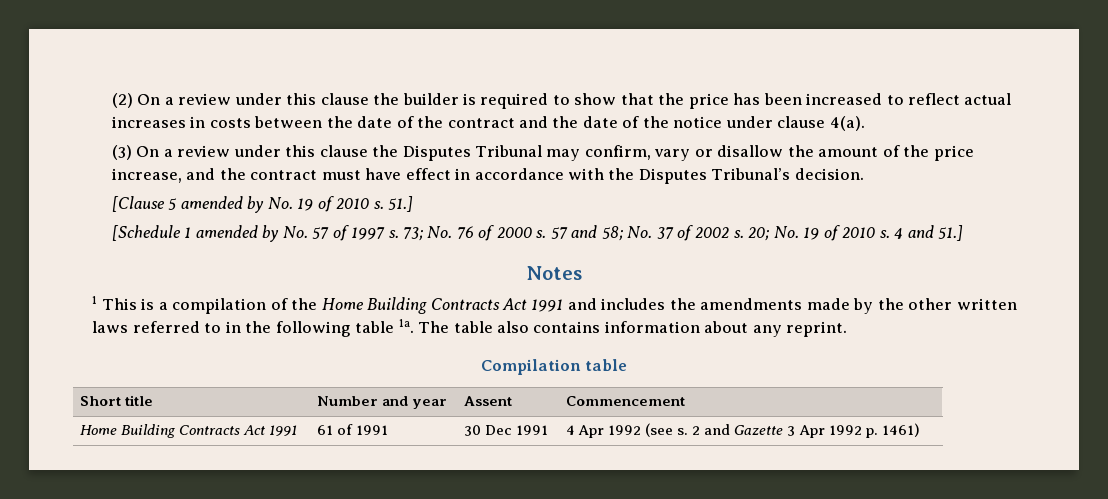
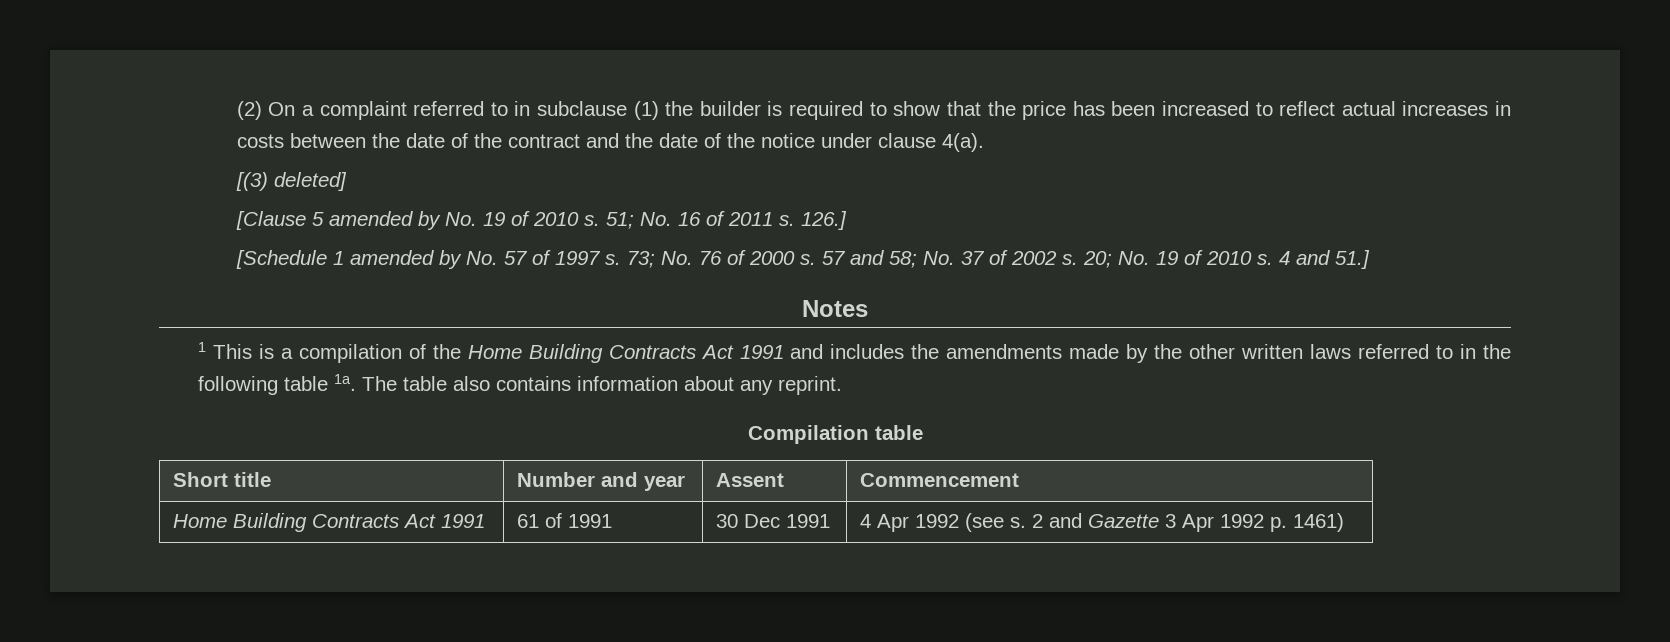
- (2) On a review under this clause the builder is required to show that the price has been increased to reflect actual increases in costs between the date of the contract and the date of the notice under clause 4(a).
+ (2) On a complaint referred to in subclause (1) the builder is required to show that the price has been increased to reflect actual increases in costs between the date of the contract and the date of the notice under clause 4(a).
- (3) On a review under this clause the Disputes Tribunal may confirm, vary or disallow the amount of the price increase, and the contract must have effect in accordance with the Disputes Tribunal’s decision.
+ [(3) deleted]
- [Clause 5 amended by No. 19 of 2010 s. 51.]
+ [Clause 5 amended by No. 19 of 2010 s. 51; No. 16 of 2011 s. 126.]

